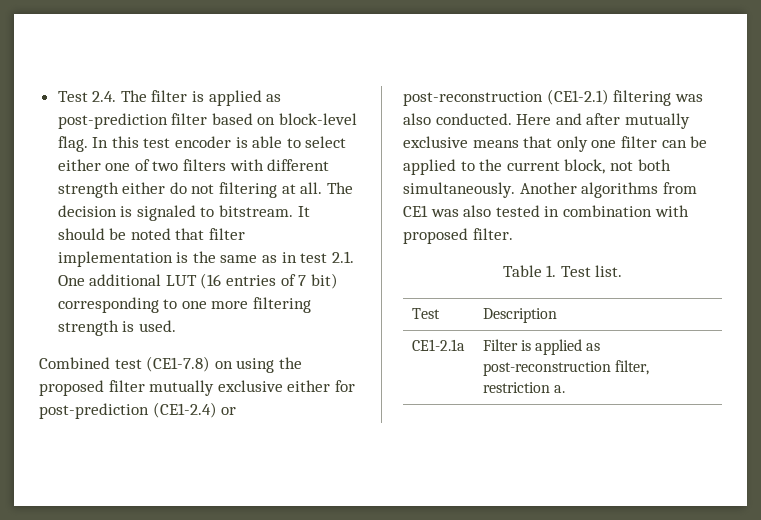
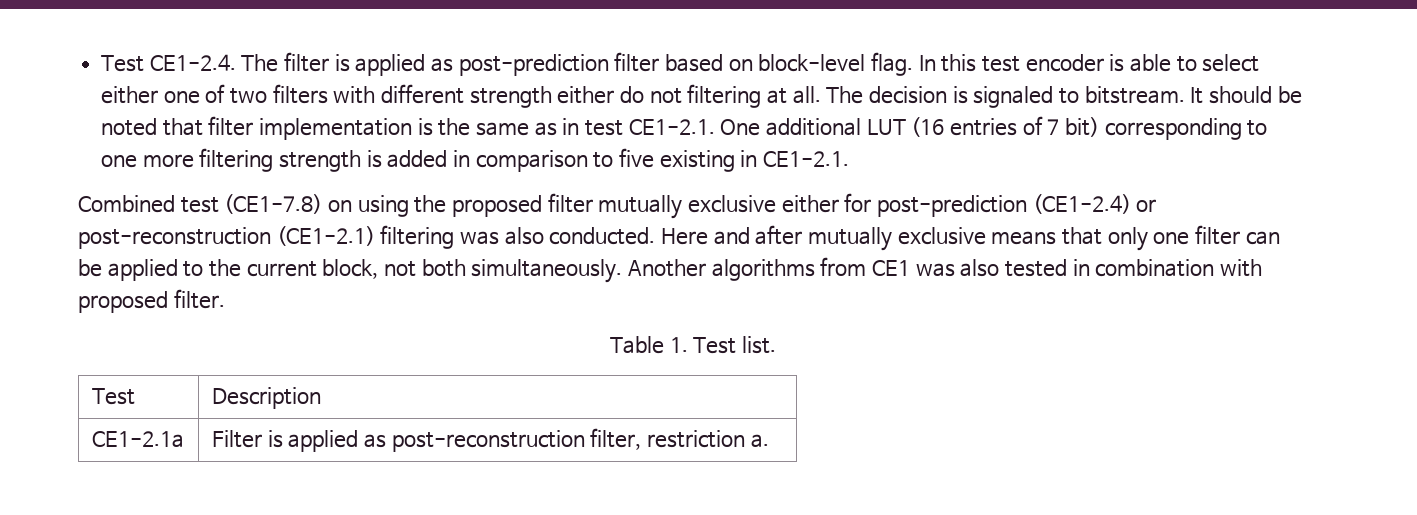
- Test 2.4. The filter is applied as post-prediction filter based on block-level flag.
+ Test CE1-2.4. The filter is applied as post-prediction filter based on block-level flag.
- It should be noted that filter implementation is the same as in test 2.1. One additional LUT (16 entries of 7 bit) corresponding to one more filtering strength is used.
+ It should be noted that filter implementation is the same as in test CE1-2.1. One additional LUT (16 entries of 7 bit) corresponding to one more filtering strength is added in comparison to five existing in CE1-2.1.

